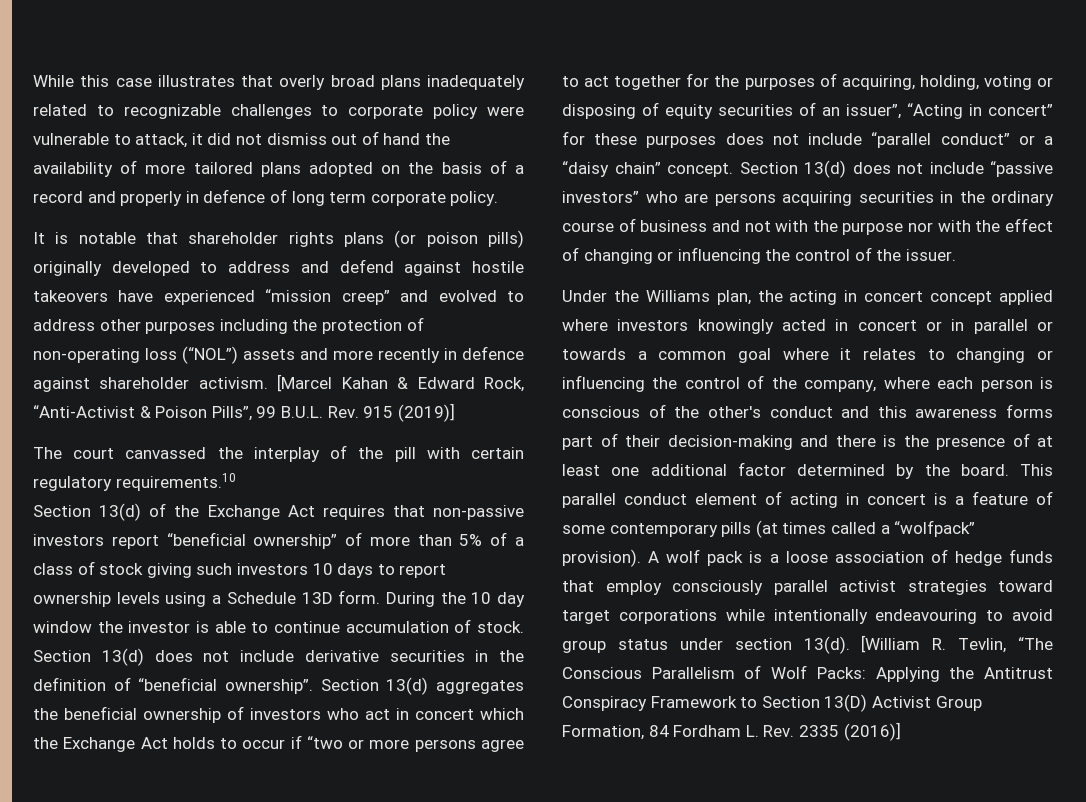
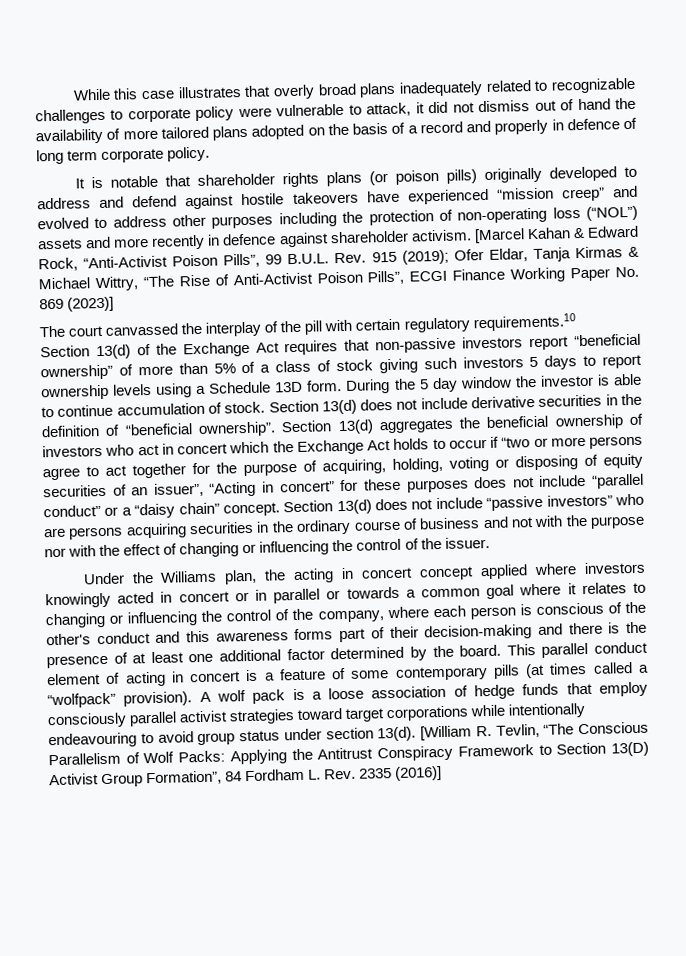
- [Marcel Kahan & Edward Rock, “Anti-Activist & Poison Pills”, 99 B.U.L. Rev. 915 (2019)]
+ [Marcel Kahan & Edward Rock, “Anti-Activist Poison Pills”, 99 B.U.L. Rev. 915 (2019); Ofer Eldar, Tanja Kirmas & Michael Wittry, “The Rise of Anti-Activist Poison Pills”, ECGI Finance Working Paper No. 869 (2023)]
- Section 13(d) of the Exchange Act requires that non-passive investors report “beneficial ownership” of more than 5% of a class of stock giving such investors 10 days to report ownership levels using a Schedule 13D form.
+ Section 13(d) of the Exchange Act requires that non-passive investors report “beneficial ownership” of more than 5% of a class of stock giving such investors 5 days to report ownership levels using a Schedule 13D form.
- During the 10 day window the investor is able to continue accumulation of stock.
+ During the 5 day window the investor is able to continue accumulation of stock.
- Section 13(d) aggregates the beneficial ownership of investors who act in concert which the Exchange Act holds to occur if “two or more persons agree to act together for the purposes of acquiring, holding, voting or disposing of equity securities of an issuer”, “Acting in concert” for these purposes does not include “parallel conduct” or a “daisy chain” concept.
+ Section 13(d) aggregates the beneficial ownership of investors who act in concert which the Exchange Act holds to occur if “two or more persons agree to act together for the purpose of acquiring, holding, voting or disposing of equity securities of an issuer”, “Acting in concert” for these purposes does not include “parallel conduct” or a “daisy chain” concept.
- [William R. Tevlin, “The Conscious Parallelism of Wolf Packs: Applying the Antitrust Conspiracy Framework to Section 13(D) Activist Group Formation, 84 Fordham L. Rev. 2335 (2016)]
+ [William R. Tevlin, “The Conscious Parallelism of Wolf Packs: Applying the Antitrust Conspiracy Framework to Section 13(D) Activist Group Formation”, 84 Fordham L. Rev. 2335 (2016)]

